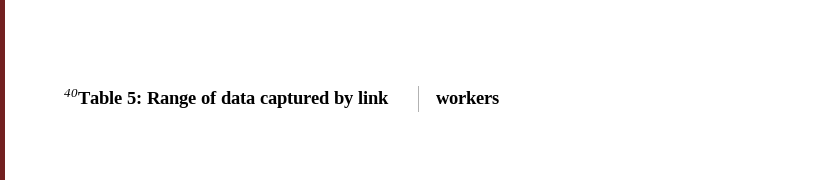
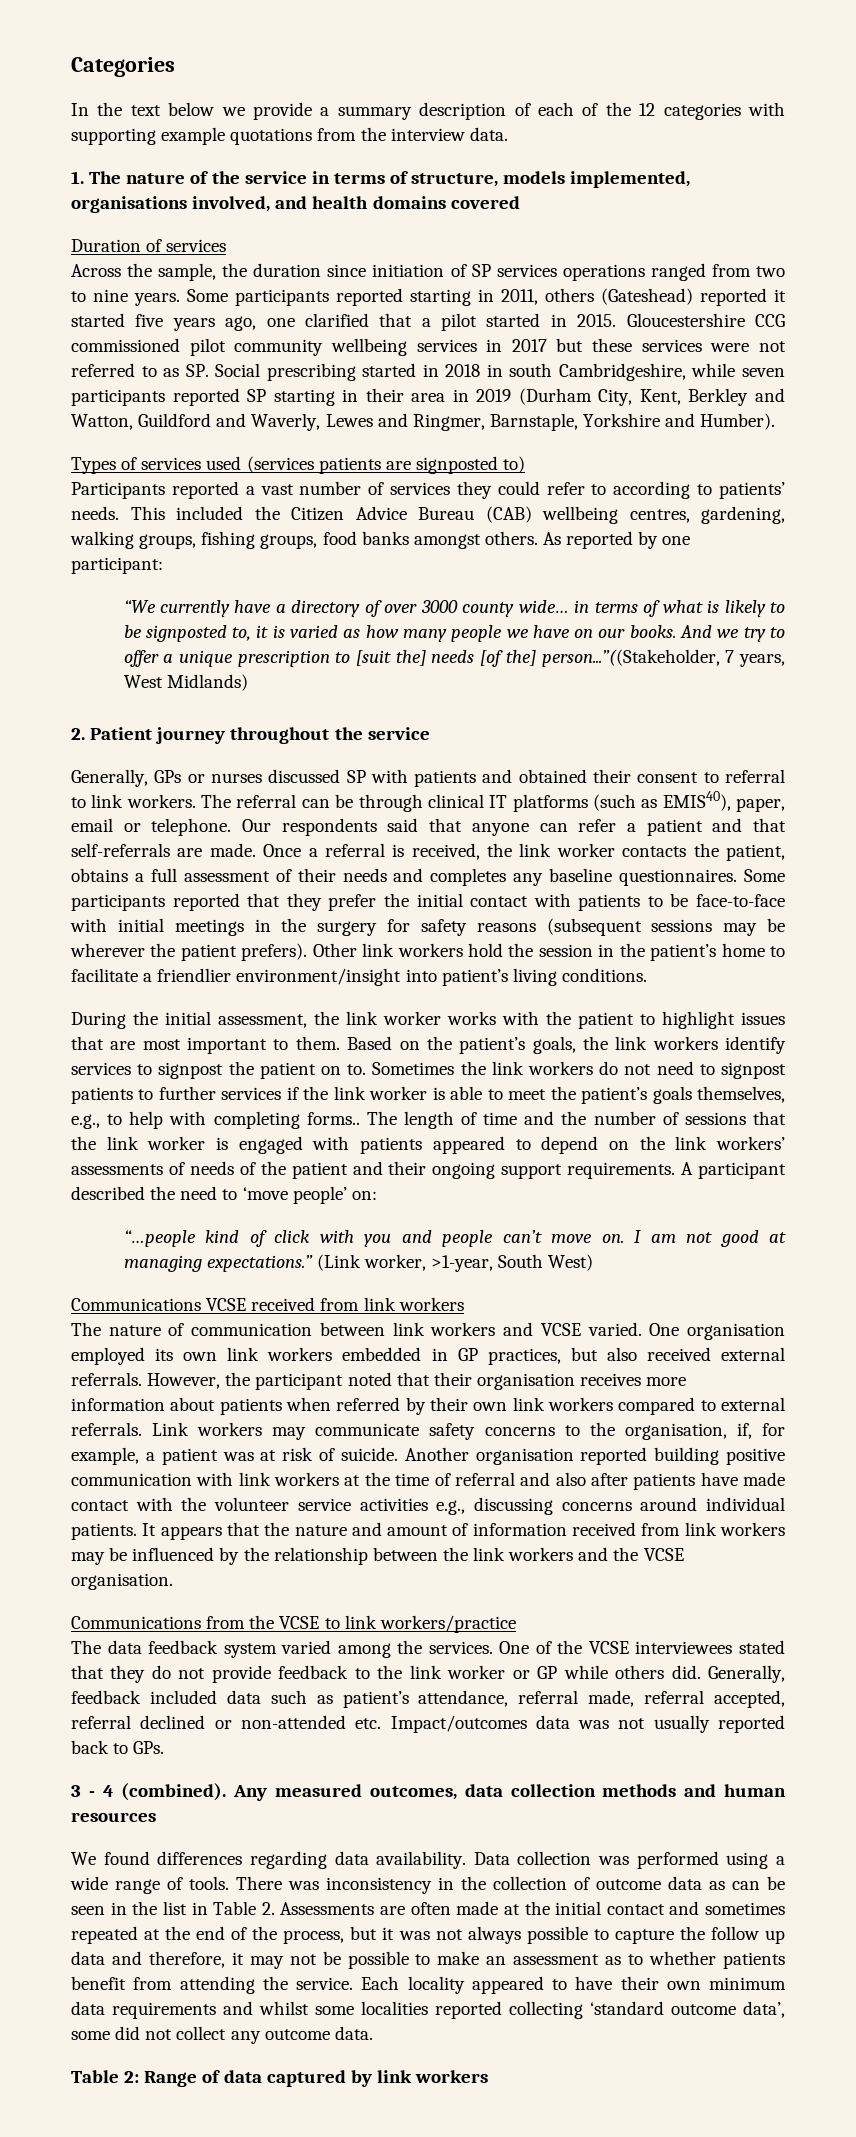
- 40Table 5: Range of data captured by link workers
+ Categories
+ In the text below we provide a summary description of each of the 12 categories with supporting example quotations from the interview data.
+ 1. The nature of the service in terms of structure, models implemented, organisations involved, and health domains covered
+ Duration of services
+ Across the sample, the duration since initiation of SP services operations ranged from two to nine years. Some participants reported starting in 2011, others (Gateshead) reported it started five years ago, one clarified that a pilot started in 2015. Gloucestershire CCG commissioned pilot community wellbeing services in 2017 but these services were not referred to as SP. Social prescribing started in 2018 in south Cambridgeshire, while seven participants reported SP starting in their area in 2019 (Durham City, Kent, Berkley and Watton, Guildford and Waverly, Lewes and Ringmer, Barnstaple, Yorkshire and Humber).
+ Types of services used (services patients are signposted to)
+ Participants reported a vast number of services they could refer to according to patients’ needs. This included the Citizen Advice Bureau (CAB) wellbeing centres, gardening, walking groups, fishing groups, food banks amongst others. As reported by one participant:
+ “We currently have a directory of over 3000 county wide… in terms of what is likely to be signposted to, it is varied as how many people we have on our books. And we try to offer a unique prescription to [suit the] needs [of the] person...”((Stakeholder, 7 years, West Midlands)
+ 2. Patient journey throughout the service
+ Generally, GPs or nurses discussed SP with patients and obtained their consent to referral to link workers. The referral can be through clinical IT platforms (such as EMIS40), paper, email or telephone. Our respondents said that anyone can refer a patient and that self-referrals are made. Once a referral is received, the link worker contacts the patient, obtains a full assessment of their needs and completes any baseline questionnaires. Some participants reported that they prefer the initial contact with patients to be face-to-face with initial meetings in the surgery for safety reasons (subsequent sessions may be wherever the patient prefers). Other link workers hold the session in the patient’s home to facilitate a friendlier environment/insight into patient’s living conditions.
+ During the initial assessment, the link worker works with the patient to highlight issues that are most important to them. Based on the patient’s goals, the link workers identify services to signpost the patient on to. Sometimes the link workers do not need to signpost patients to further services if the link worker is able to meet the patient’s goals themselves, e.g., to help with completing forms.. The length of time and the number of sessions that the link worker is engaged with patients appeared to depend on the link workers’ assessments of needs of the patient and their ongoing support requirements. A participant described the need to ‘move people’ on:
+ “…people kind of click with you and people can’t move on. I am not good at managing expectations.” (Link worker, >1-year, South West)
+ Communications VCSE received from link workers
+ The nature of communication between link workers and VCSE varied. One organisation employed its own link workers embedded in GP practices, but also received external referrals. However, the participant noted that their organisation receives more information about patients when referred by their own link workers compared to external referrals. Link workers may communicate safety concerns to the organisation, if, for example, a patient was at risk of suicide. Another organisation reported building positive communication with link workers at the time of referral and also after patients have made contact with the volunteer service activities e.g., discussing concerns around individual patients. It appears that the nature and amount of information received from link workers may be influenced by the relationship between the link workers and the VCSE organisation.
+ Communications from the VCSE to link workers/practice
+ The data feedback system varied among the services. One of the VCSE interviewees stated that they do not provide feedback to the link worker or GP while others did. Generally, feedback included data such as patient’s attendance, referral made, referral accepted, referral declined or non-attended etc. Impact/outcomes data was not usually reported back to GPs.
+ 3 - 4 (combined). Any measured outcomes, data collection methods and human resources
+ We found differences regarding data availability. Data collection was performed using a wide range of tools. There was inconsistency in the collection of outcome data as can be seen in the list in Table 2. Assessments are often made at the initial contact and sometimes repeated at the end of the process, but it was not always possible to capture the follow up data and therefore, it may not be possible to make an assessment as to whether patients benefit from attending the service. Each locality appeared to have their own minimum data requirements and whilst some localities reported collecting ‘standard outcome data’, some did not collect any outcome data.
+ Table 2: Range of data captured by link workers

